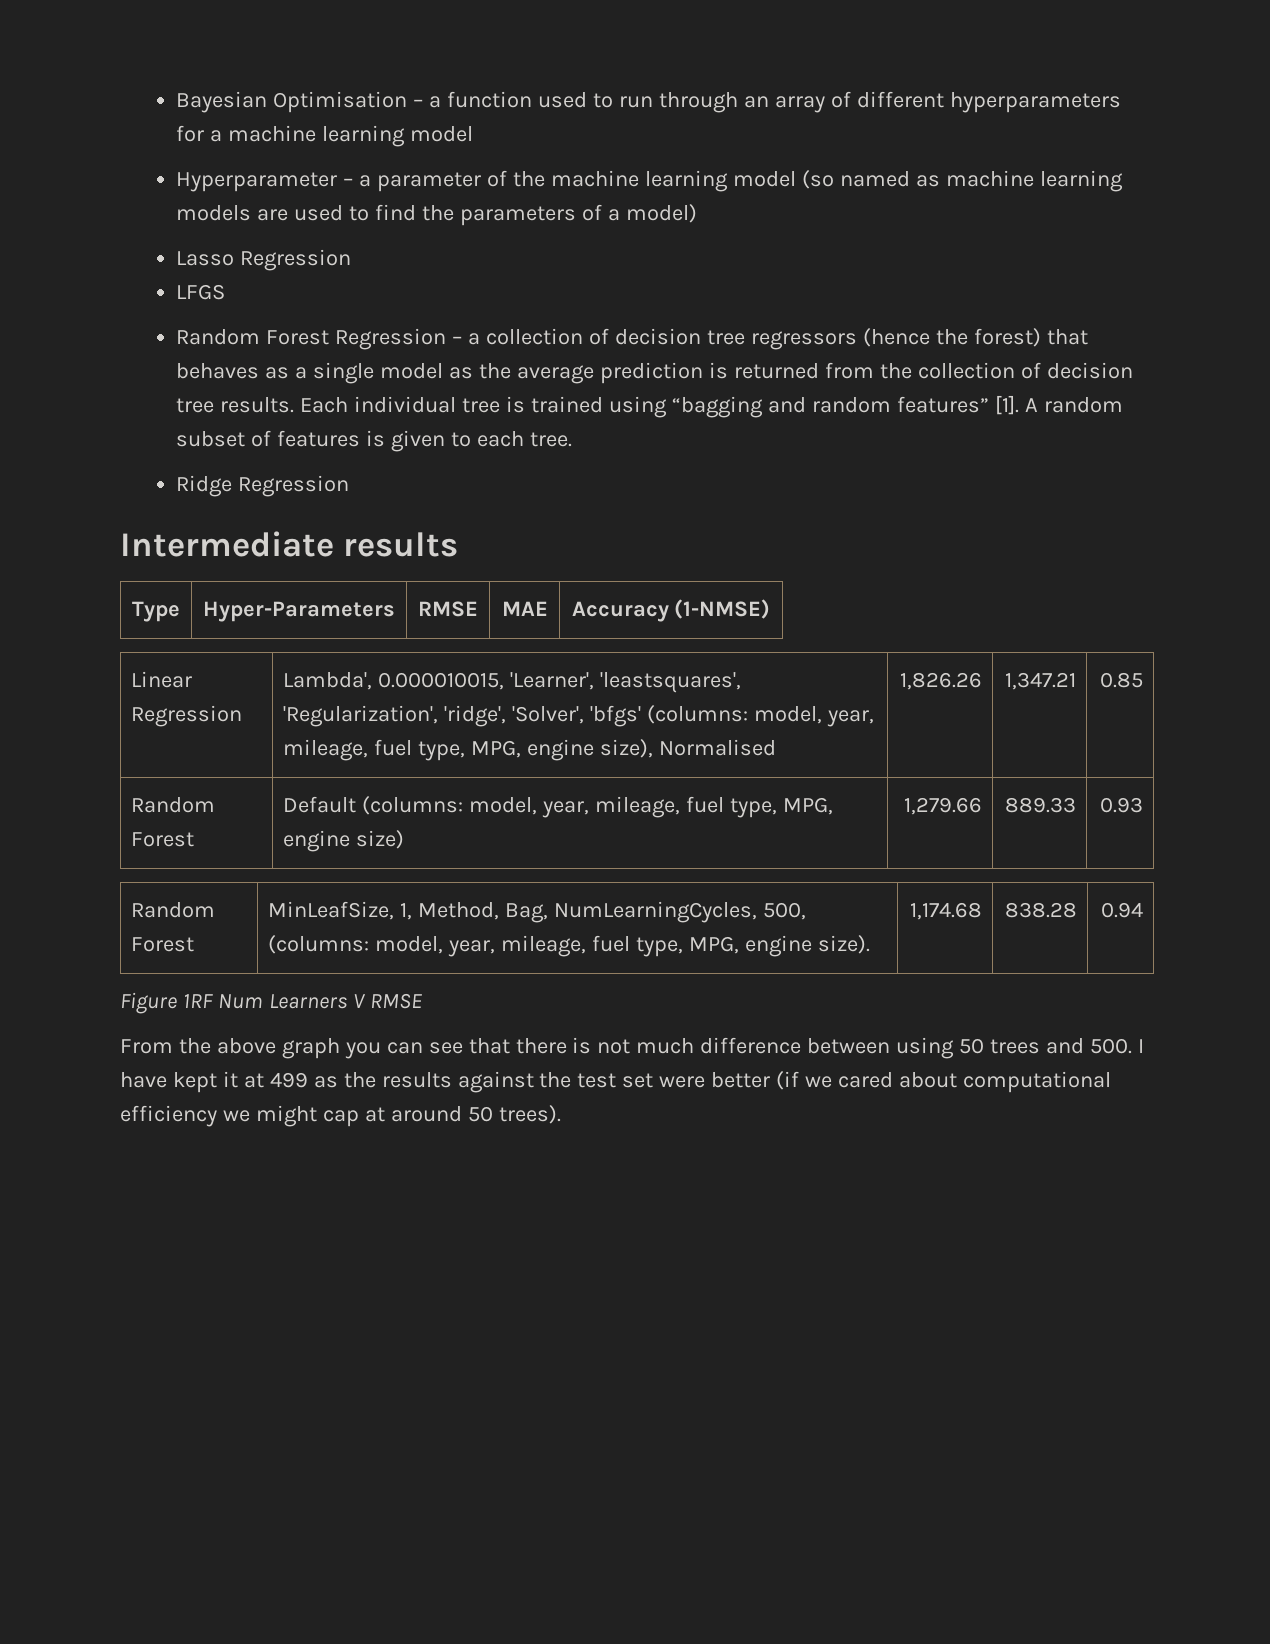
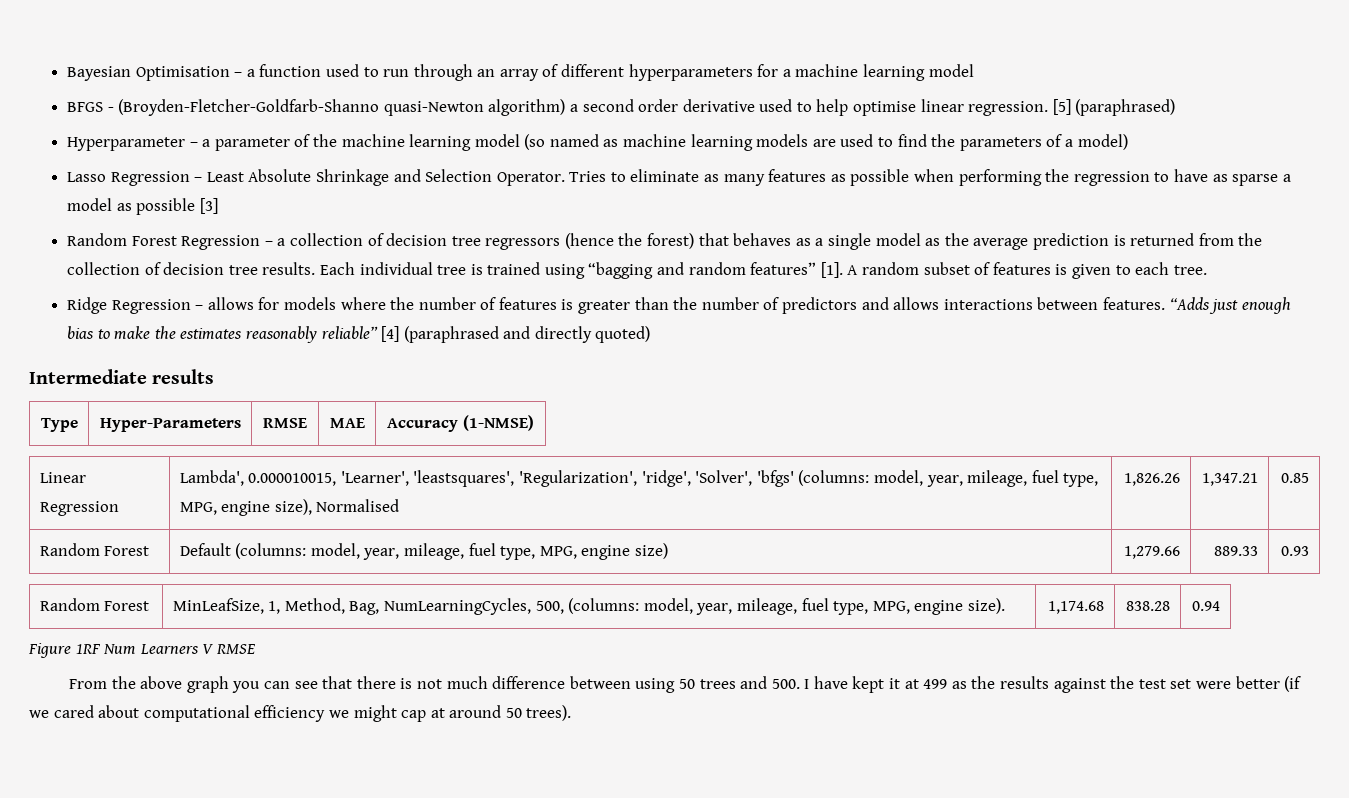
+ BFGS - (Broyden-Fletcher-Goldfarb-Shanno quasi-Newton algorithm) a second order derivative used to help optimise linear regression. [5] (paraphrased)
- Lasso Regression
- LFGS
+ Lasso Regression – Least Absolute Shrinkage and Selection Operator. Tries to eliminate as many features as possible when performing the regression to have as sparse a model as possible [3]
- Ridge Regression
+ Ridge Regression – allows for models where the number of features is greater than the number of predictors and allows interactions between features. “Adds just enough bias to make the estimates reasonably reliable” [4] (paraphrased and directly quoted)

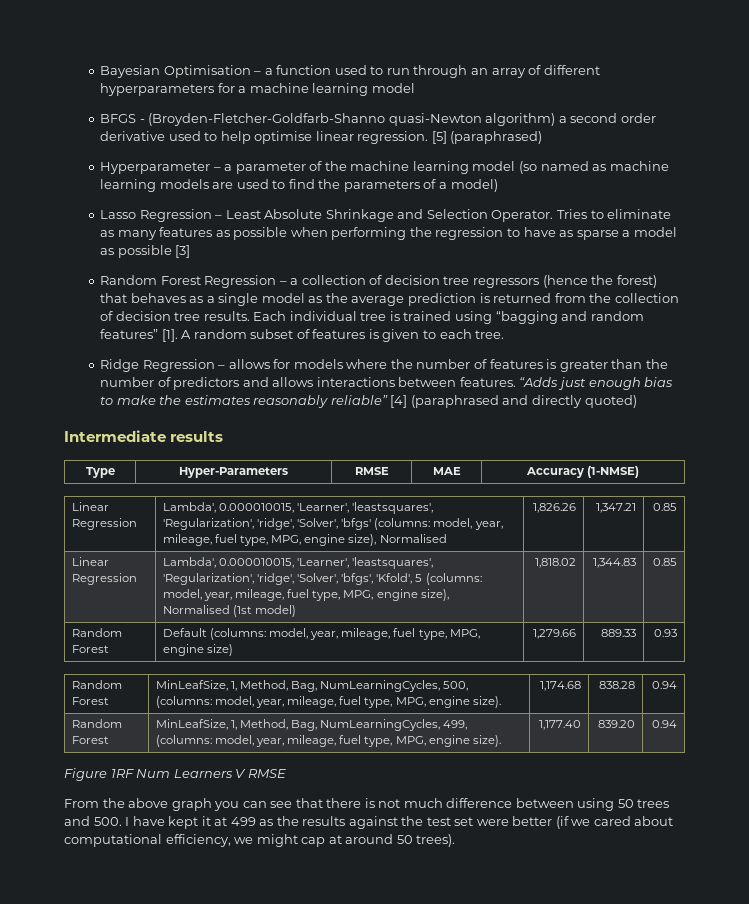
+ Linear Regression | Lambda', 0.000010015, 'Learner', 'leastsquares', 'Regularization', 'ridge', 'Solver', 'bfgs', 'Kfold', 5 (columns: model, year, mileage, fuel type, MPG, engine size), Normalised (1st model) | 1,818.02 | 1,344.83 | 0.85
+ Random Forest | MinLeafSize, 1, Method, Bag, NumLearningCycles, 499, (columns: model, year, mileage, fuel type, MPG, engine size). | 1,177.40 | 839.20 | 0.94
- From the above graph you can see that there is not much difference between using 50 trees and 500. I have kept it at 499 as the results against the test set were better (if we cared about computational efficiency we might cap at around 50 trees).
+ From the above graph you can see that there is not much difference between using 50 trees and 500. I have kept it at 499 as the results against the test set were better (if we cared about computational efficiency, we might cap at around 50 trees).

